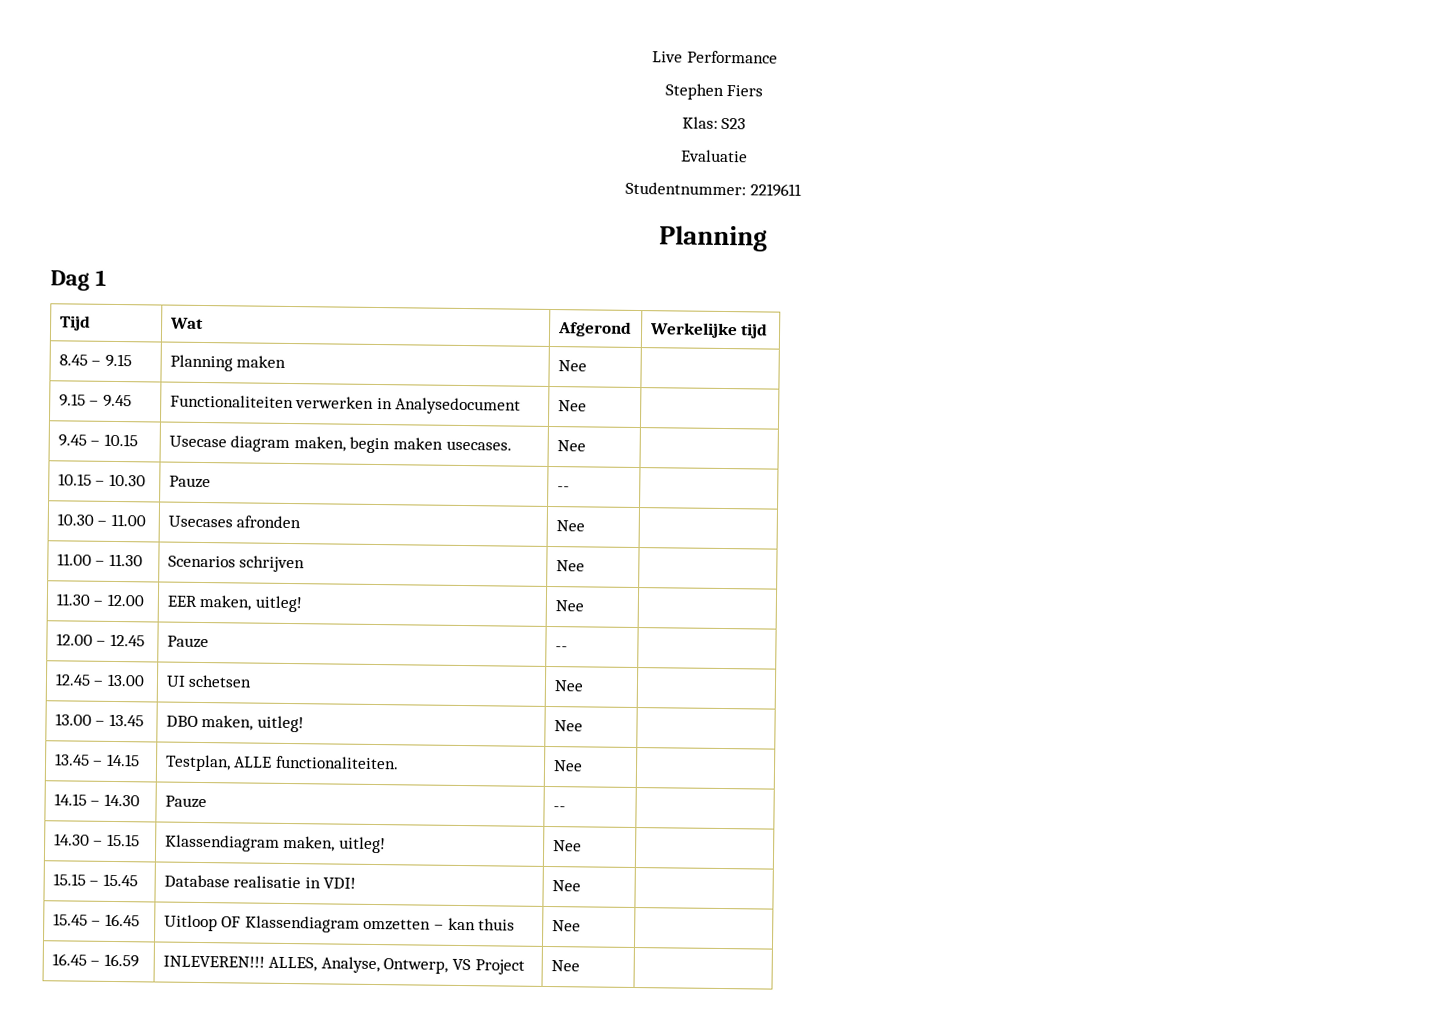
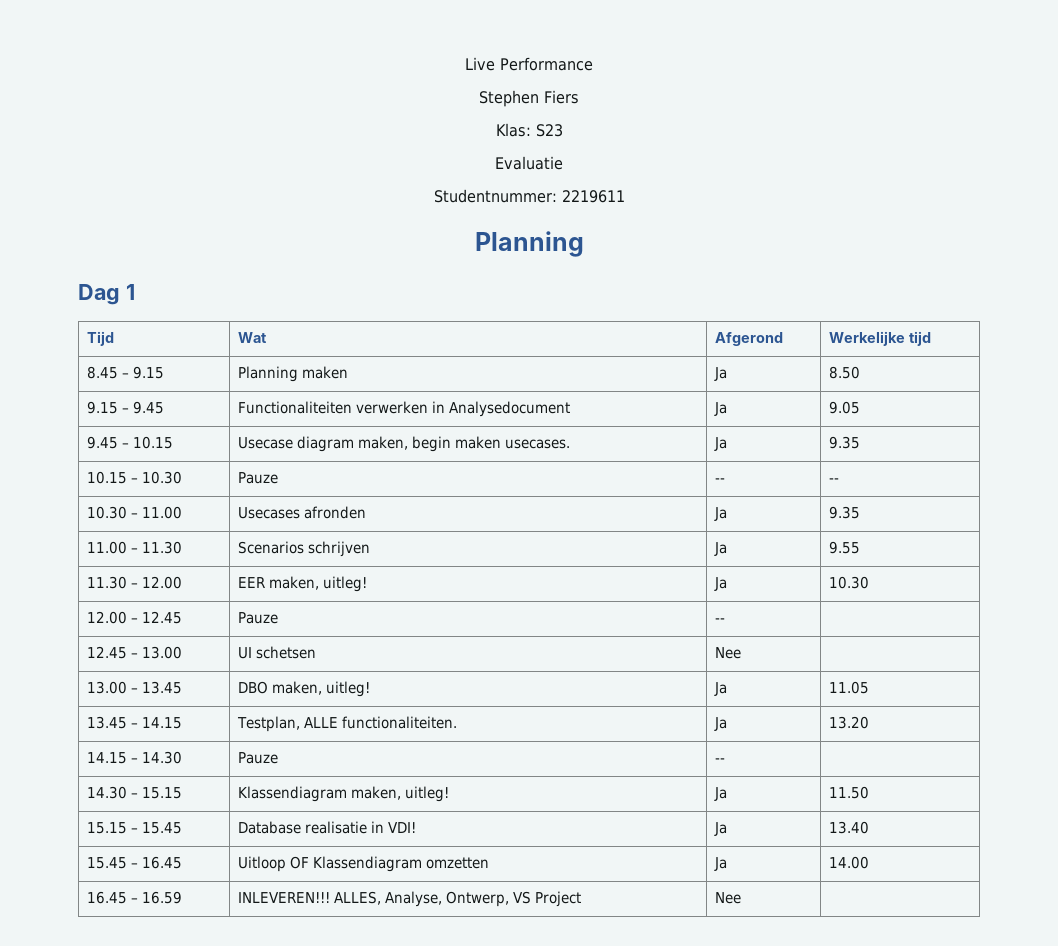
- 8.45 – 9.15 | Planning maken | Nee |
+ 8.45 – 9.15 | Planning maken | Ja | 8.50
- 9.15 – 9.45 | Functionaliteiten verwerken in Analysedocument | Nee |
+ 9.15 – 9.45 | Functionaliteiten verwerken in Analysedocument | Ja | 9.05
- 9.45 – 10.15 | Usecase diagram maken, begin maken usecases. | Nee |
+ 9.45 – 10.15 | Usecase diagram maken, begin maken usecases. | Ja | 9.35
- 10.15 – 10.30 | Pauze | -- |
+ 10.15 – 10.30 | Pauze | -- | --
- 10.30 – 11.00 | Usecases afronden | Nee |
+ 10.30 – 11.00 | Usecases afronden | Ja | 9.35
- 11.00 – 11.30 | Scenarios schrijven | Nee |
+ 11.00 – 11.30 | Scenarios schrijven | Ja | 9.55
- 11.30 – 12.00 | EER maken, uitleg! | Nee |
+ 11.30 – 12.00 | EER maken, uitleg! | Ja | 10.30
- 13.00 – 13.45 | DBO maken, uitleg! | Nee |
+ 13.00 – 13.45 | DBO maken, uitleg! | Ja | 11.05
- 13.45 – 14.15 | Testplan, ALLE functionaliteiten. | Nee |
+ 13.45 – 14.15 | Testplan, ALLE functionaliteiten. | Ja | 13.20
- 14.30 – 15.15 | Klassendiagram maken, uitleg! | Nee |
+ 14.30 – 15.15 | Klassendiagram maken, uitleg! | Ja | 11.50
- 15.15 – 15.45 | Database realisatie in VDI! | Nee |
+ 15.15 – 15.45 | Database realisatie in VDI! | Ja | 13.40
- 15.45 – 16.45 | Uitloop OF Klassendiagram omzetten – kan thuis | Nee |
+ 15.45 – 16.45 | Uitloop OF Klassendiagram omzetten | Ja | 14.00

